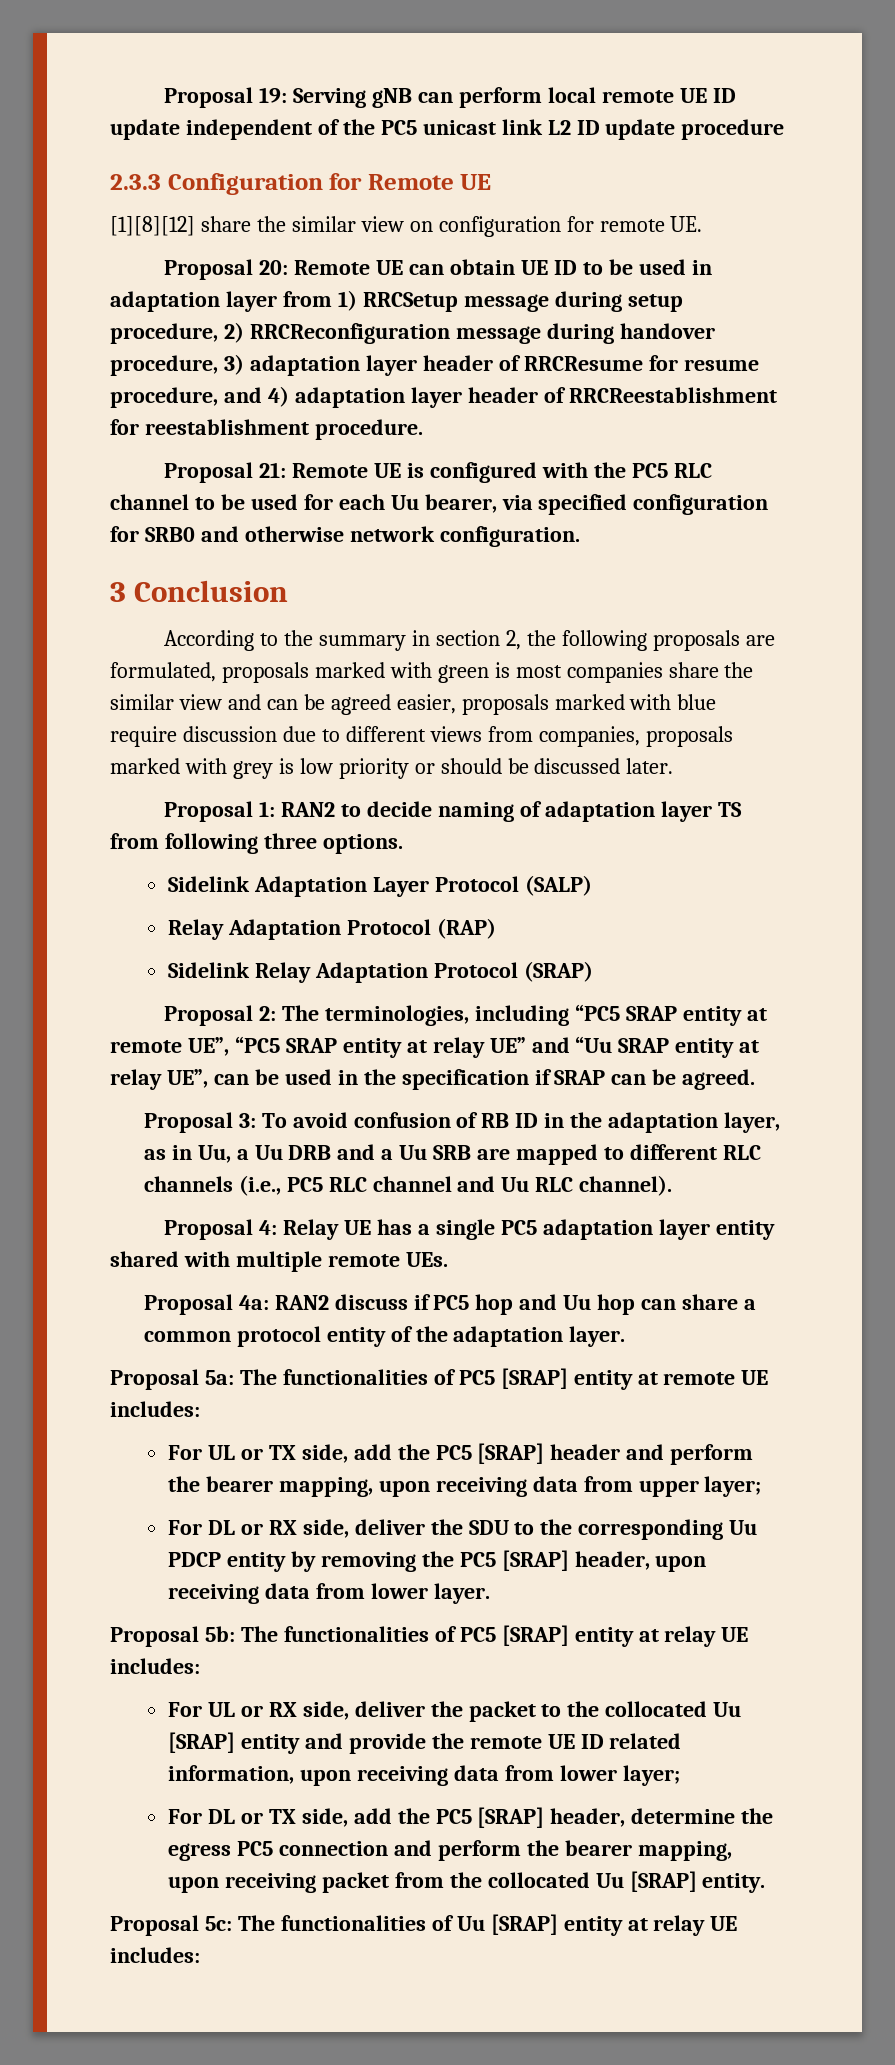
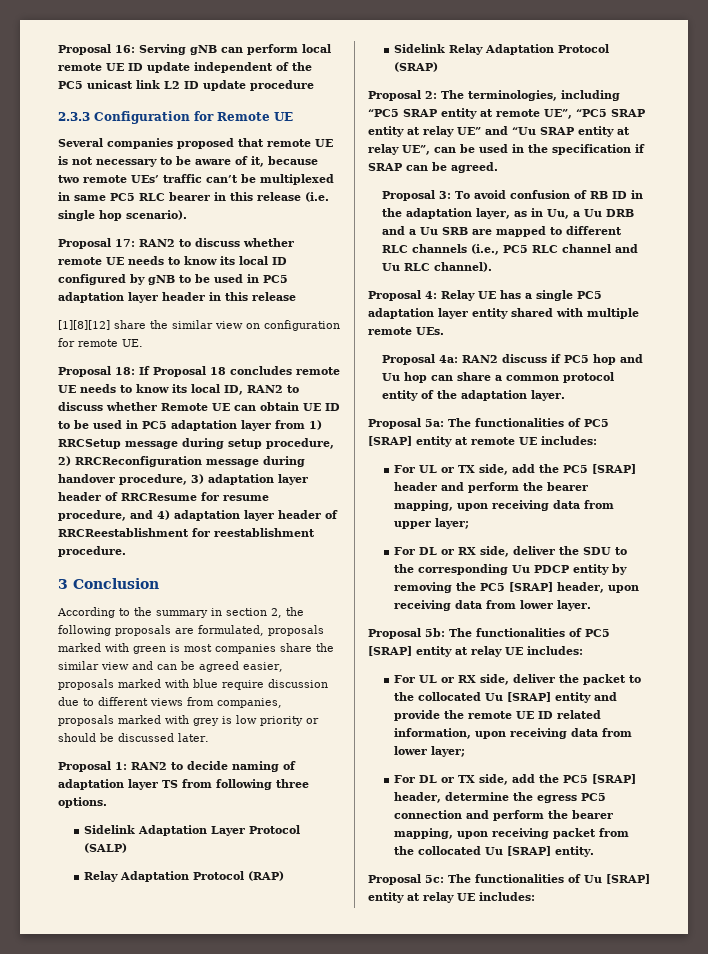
- Proposal 19: Serving gNB can perform local remote UE ID update independent of the PC5 unicast link L2 ID update procedure
+ Proposal 16: Serving gNB can perform local remote UE ID update independent of the PC5 unicast link L2 ID update procedure
+ Several companies proposed that remote UE is not necessary to be aware of it, because two remote UEs’ traffic can’t be multiplexed in same PC5 RLC bearer in this release (i.e. single hop scenario).
+ Proposal 17: RAN2 to discuss whether remote UE needs to know its local ID configured by gNB to be used in PC5 adaptation layer header in this release
- Proposal 20: Remote UE can obtain UE ID to be used in adaptation layer from 1) RRCSetup message during setup procedure, 2) RRCReconfiguration message during handover procedure, 3) adaptation layer header of RRCResume for resume procedure, and 4) adaptation layer header of RRCReestablishment for reestablishment procedure.
+ Proposal 18: If Proposal 18 concludes remote UE needs to know its local ID, RAN2 to discuss whether Remote UE can obtain UE ID to be used in PC5 adaptation layer from 1) RRCSetup message during setup procedure, 2) RRCReconfiguration message during handover procedure, 3) adaptation layer header of RRCResume for resume procedure, and 4) adaptation layer header of RRCReestablishment for reestablishment procedure.
- Proposal 21: Remote UE is configured with the PC5 RLC channel to be used for each Uu bearer, via specified configuration for SRB0 and otherwise network configuration.

